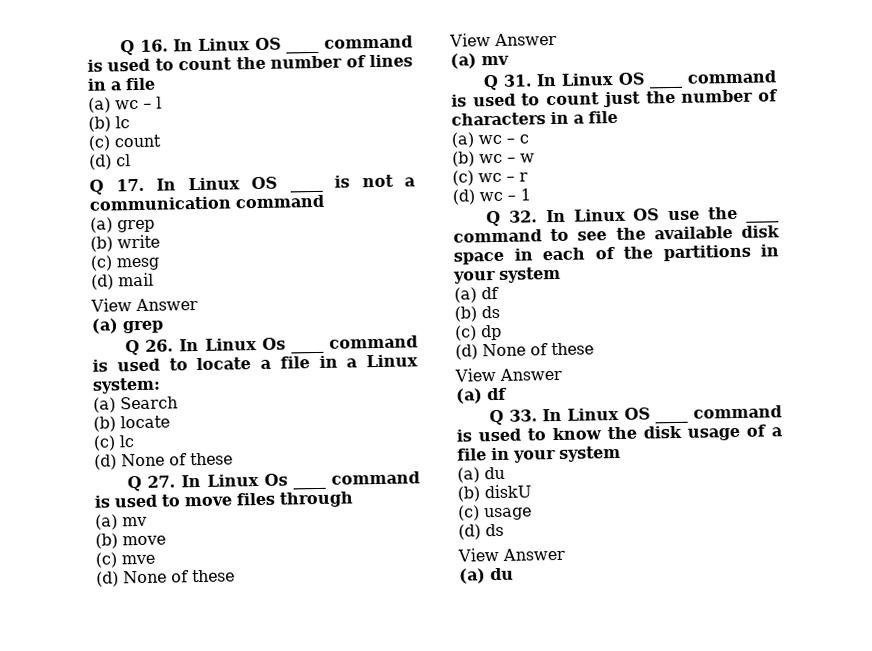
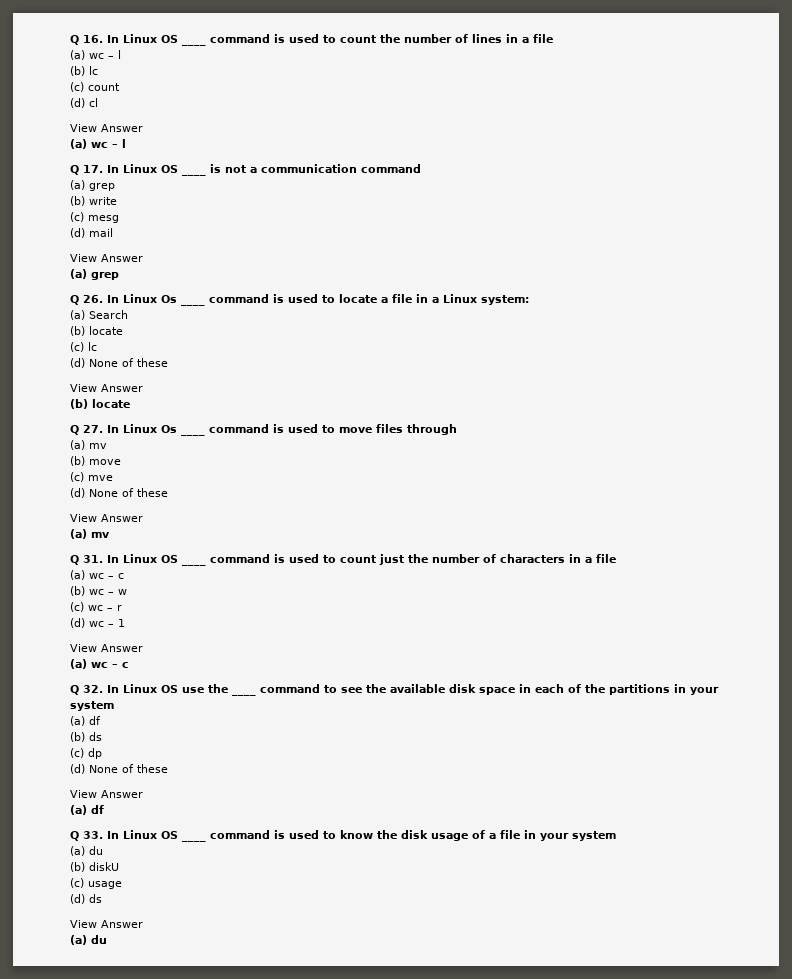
  (d) cl
+ View Answer
+ (a) wc – l
  (c) lc
  (d) None of these
+ View Answer
+ (b) locate
  (d) wc – 1
+ View Answer
+ (a) wc – c

